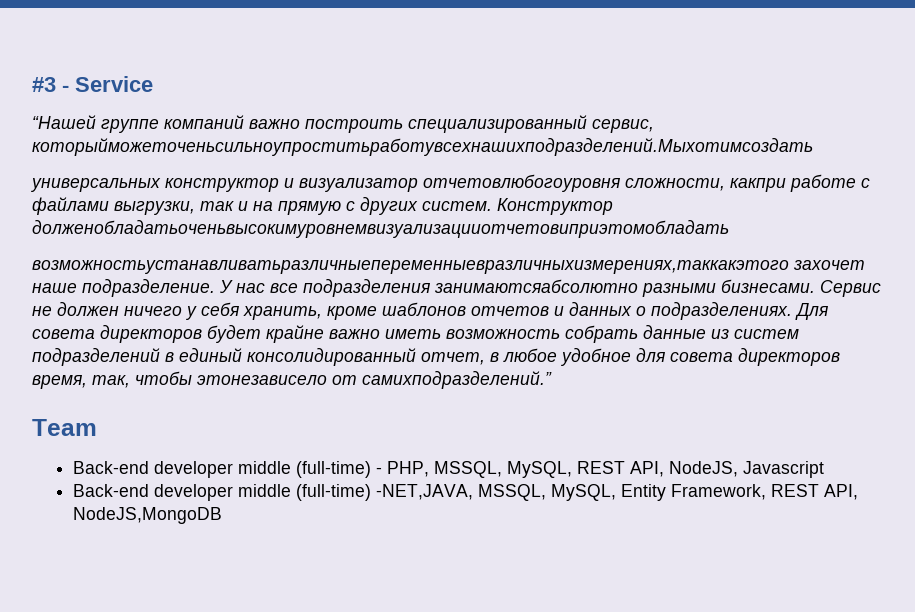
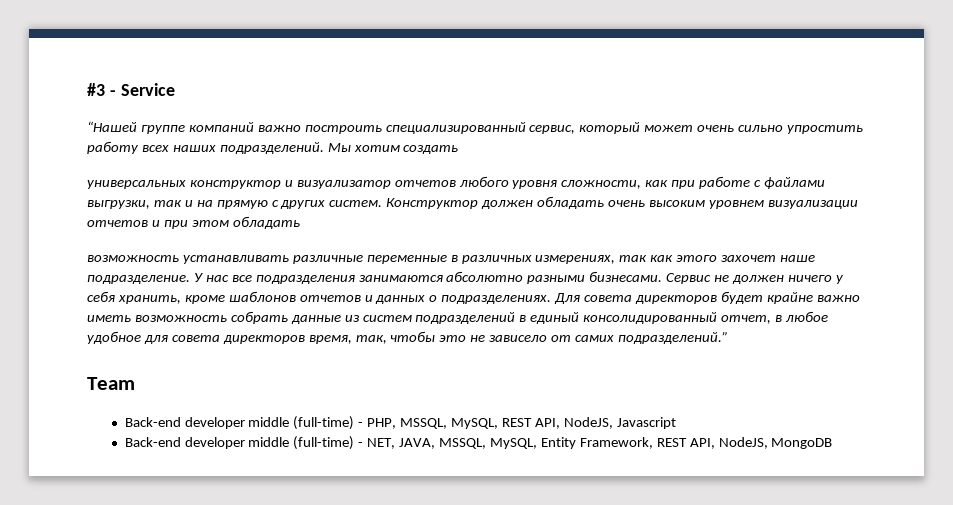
- “Нашей группе компаний важно построить специализированный сервис, которыйможеточеньсильноупроститьработувсехнашихподразделений.Мыхотимсоздать
- универсальных конструктор и визуализатор отчетовлюбогоуровня сложности, какпри работе с файлами выгрузки, так и на прямую с других систем.
+ “Нашей группе компаний важно построить специализированный сервис, который может очень сильно упростить работу всех наших подразделений. Мы хотим создать
+ универсальных конструктор и визуализатор отчетов любого уровня сложности, как при работе с файлами выгрузки, так и на прямую с других систем.
- Конструктор долженобладатьоченьвысокимуровнемвизуализацииотчетовиприэтомобладать
- возможностьустанавливатьразличныепеременныевразличныхизмерениях,таккакэтого захочет наше подразделение.
+ Конструктор должен обладать очень высоким уровнем визуализации отчетов и при этом обладать
+ возможность устанавливать различные переменные в различных измерениях, так как этого захочет наше подразделение.
- У нас все подразделения занимаютсяабсолютно разными бизнесами.
+ У нас все подразделения занимаются абсолютно разными бизнесами.
- Для совета директоров будет крайне важно иметь возможность собрать данные из систем подразделений в единый консолидированный отчет, в любое удобное для совета директоров время, так, чтобы этонезависело от самихподразделений.”
+ Для совета директоров будет крайне важно иметь возможность собрать данные из систем подразделений в единый консолидированный отчет, в любое удобное для совета директоров время, так, чтобы это не зависело от самих подразделений.”
- Back-end developer middle (full-time) -NET,JAVA, MSSQL, MySQL, Entity Framework, REST API, NodeJS,MongoDB
+ Back-end developer middle (full-time) - NET, JAVA, MSSQL, MySQL, Entity Framework, REST API, NodeJS, MongoDB

